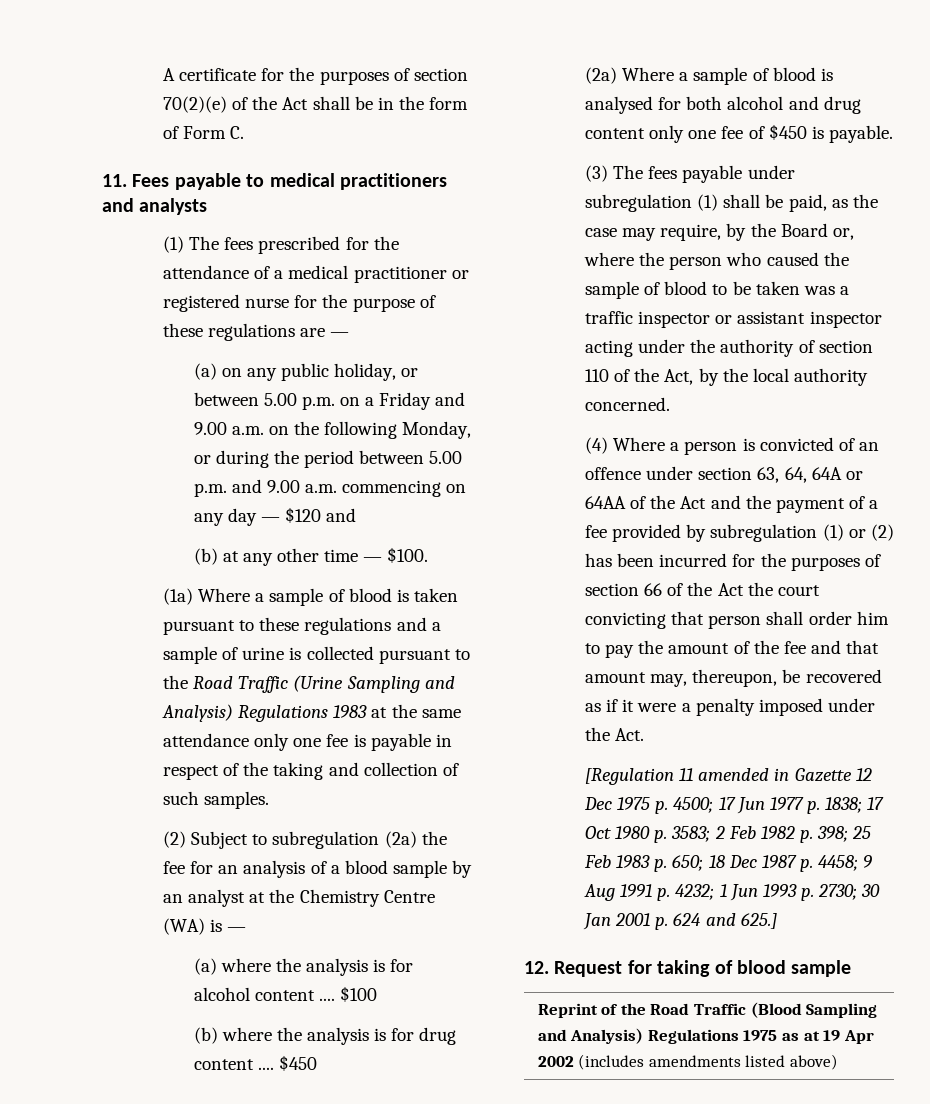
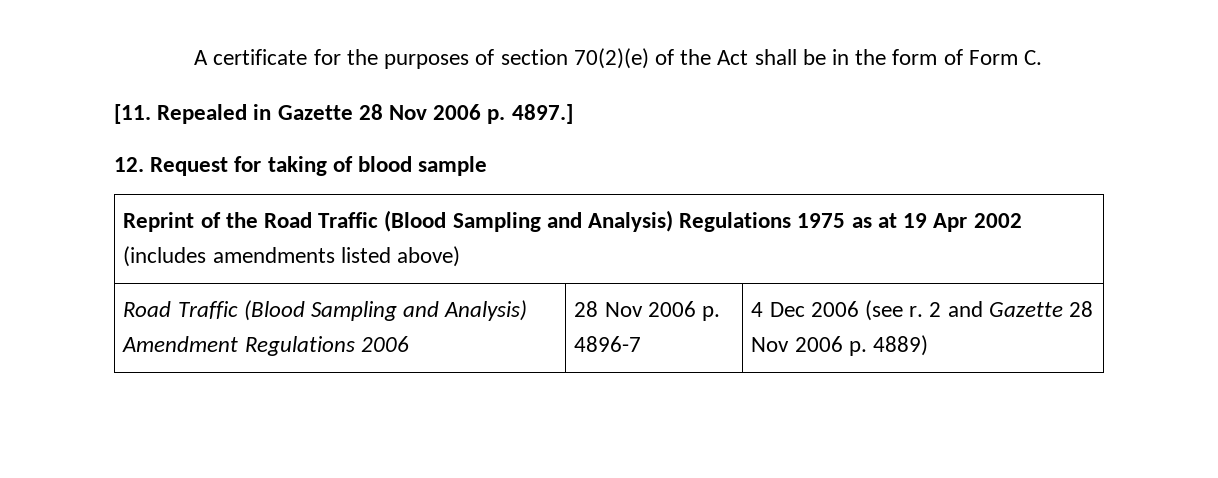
- 11. Fees payable to medical practitioners and analysts
- (1) The fees prescribed for the attendance of a medical practitioner or registered nurse for the purpose of these regulations are —
- (a) on any public holiday, or between 5.00 p.m. on a Friday and 9.00 a.m. on the following Monday, or during the period between 5.00 p.m. and 9.00 a.m. commencing on any day — $120 and
- (b) at any other time — $100.
- (1a) Where a sample of blood is taken pursuant to these regulations and a sample of urine is collected pursuant to the Road Traffic (Urine Sampling and Analysis) Regulations 1983 at the same attendance only one fee is payable in respect of the taking and collection of such samples.
- (2) Subject to subregulation (2a) the fee for an analysis of a blood sample by an analyst at the Chemistry Centre (WA) is —
- (a) where the analysis is for alcohol content .... $100
- (b) where the analysis is for drug content .... $450
- (2a) Where a sample of blood is analysed for both alcohol and drug content only one fee of $450 is payable.
- (3) The fees payable under subregulation (1) shall be paid, as the case may require, by the Board or, where the person who caused the sample of blood to be taken was a traffic inspector or assistant inspector acting under the authority of section 110 of the Act, by the local authority concerned.
- (4) Where a person is convicted of an offence under section 63, 64, 64A or 64AA of the Act and the payment of a fee provided by subregulation (1) or (2) has been incurred for the purposes of section 66 of the Act the court convicting that person shall order him to pay the amount of the fee and that amount may, thereupon, be recovered as if it were a penalty imposed under the Act.
- [Regulation 11 amended in Gazette 12 Dec 1975 p. 4500; 17 Jun 1977 p. 1838; 17 Oct 1980 p. 3583; 2 Feb 1982 p. 398; 25 Feb 1983 p. 650; 18 Dec 1987 p. 4458; 9 Aug 1991 p. 4232; 1 Jun 1993 p. 2730; 30 Jan 2001 p. 624 and 625.]
+ [11. Repealed in Gazette 28 Nov 2006 p. 4897.]
+ Road Traffic (Blood Sampling and Analysis) Amendment Regulations 2006 | 28 Nov 2006 p. 4896-7 | 4 Dec 2006 (see r. 2 and Gazette 28 Nov 2006 p. 4889)

